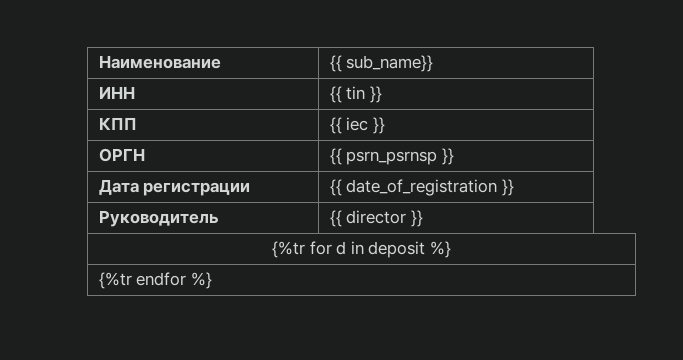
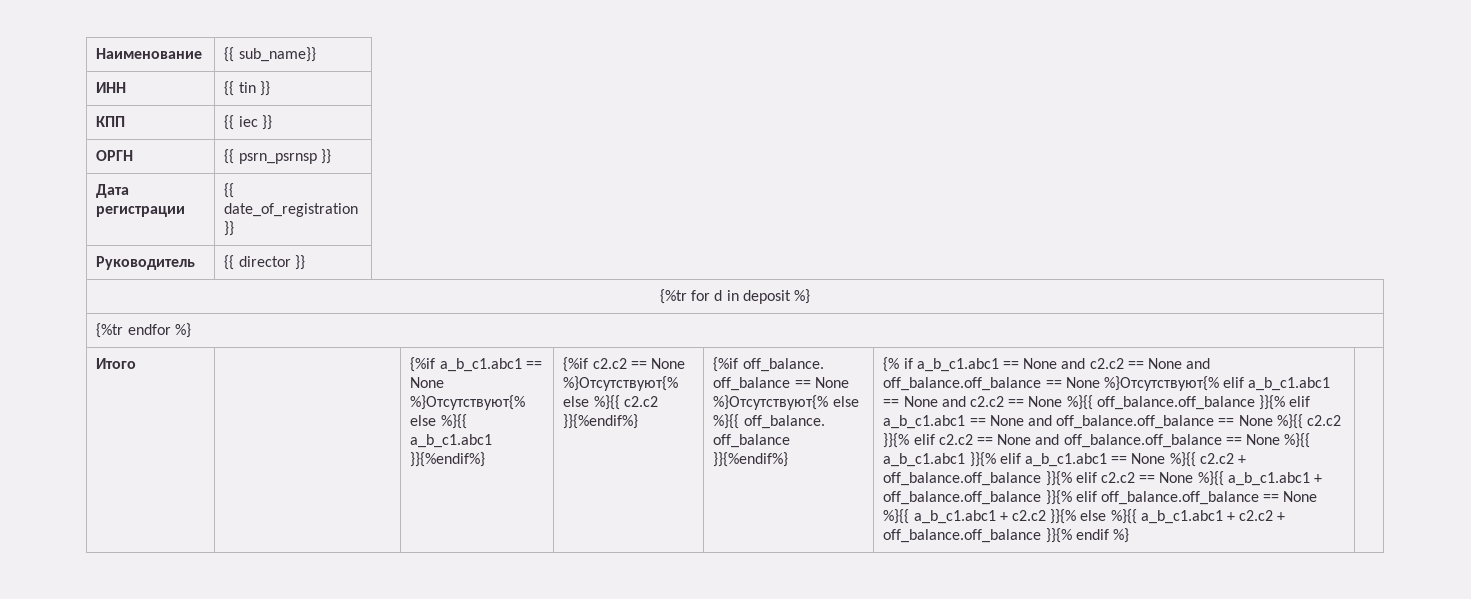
+ Итого | | {%if a_b_c1.abc1 == None %}Отсутствуют{% else %}{{ a_b_c1.abc1 }}{%endif%} | {%if c2.c2 == None %}Отсутствуют{% else %}{{ c2.c2 }}{%endif%} | {%if off_balance. off_balance == None %}Отсутствуют{% else %}{{ off_balance. off_balance }}{%endif%} | {% if a_b_c1.abc1 == None and c2.c2 == None and off_balance.off_balance == None %}Отсутствуют{% elif a_b_c1.abc1 == None and c2.c2 == None %}{{ off_balance.off_balance }}{% elif a_b_c1.abc1 == None and off_balance.off_balance == None %}{{ c2.c2 }}{% elif c2.c2 == None and off_balance.off_balance == None %}{{ a_b_c1.abc1 }}{% elif a_b_c1.abc1 == None %}{{ c2.c2 + off_balance.off_balance }}{% elif c2.c2 == None %}{{ a_b_c1.abc1 + off_balance.off_balance }}{% elif off_balance.off_balance == None %}{{ a_b_c1.abc1 + c2.c2 }}{% else %}{{ a_b_c1.abc1 + c2.c2 + off_balance.off_balance }}{% endif %}

